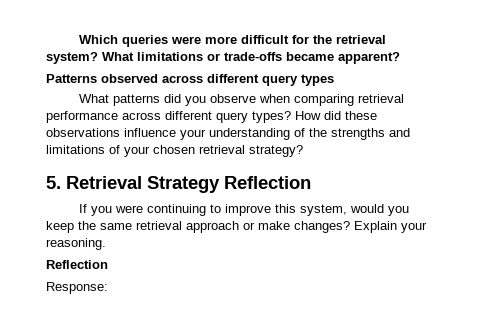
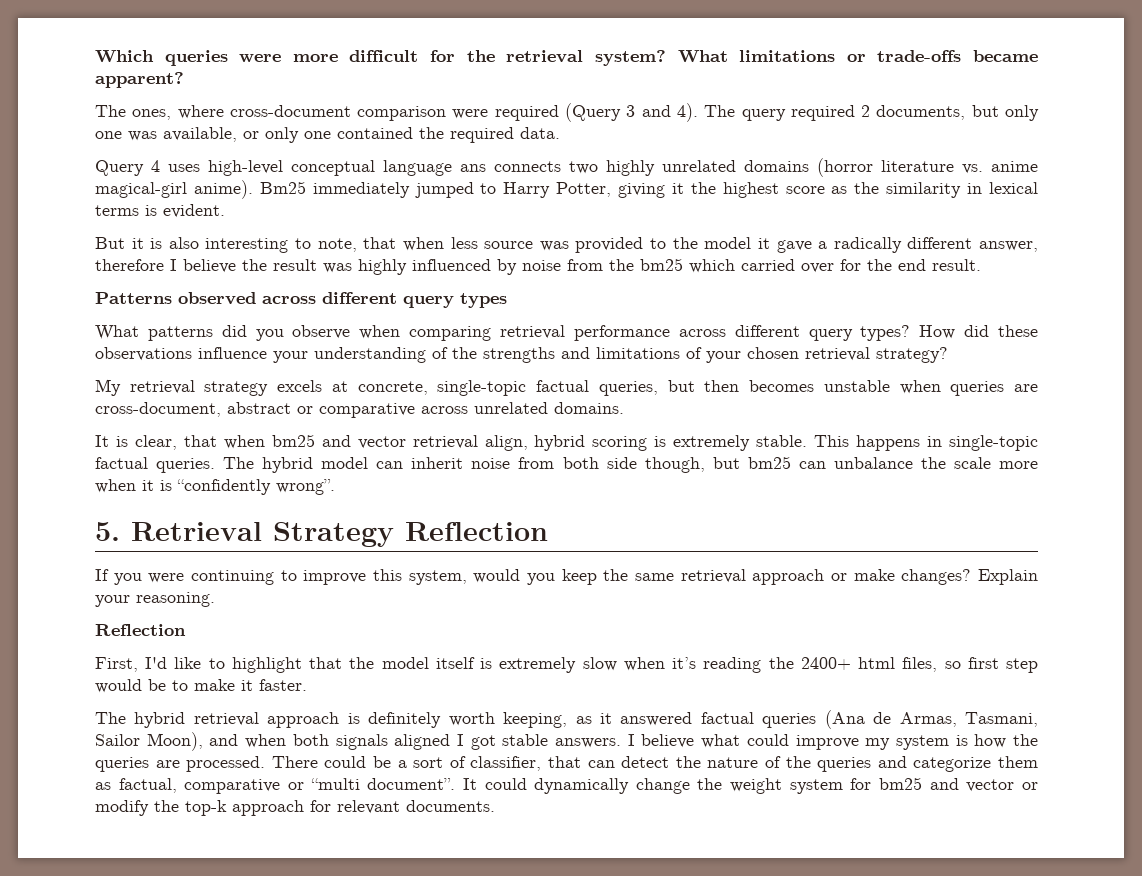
+ The ones, where cross-document comparison were required (Query 3 and 4). The query required 2 documents, but only one was available, or only one contained the required data.
+ Query 4 uses high-level conceptual language ans connects two highly unrelated domains (horror literature vs. anime magical-girl anime). Bm25 immediately jumped to Harry Potter, giving it the highest score as the similarity in lexical terms is evident.
+ But it is also interesting to note, that when less source was provided to the model it gave a radically different answer, therefore I believe the result was highly influenced by noise from the bm25 which carried over for the end result.
+ My retrieval strategy excels at concrete, single-topic factual queries, but then becomes unstable when queries are cross-document, abstract or comparative across unrelated domains.
+ It is clear, that when bm25 and vector retrieval align, hybrid scoring is extremely stable. This happens in single-topic factual queries. The hybrid model can inherit noise from both side though, but bm25 can unbalance the scale more when it is “confidently wrong”.
- Response:
+ First, I'd like to highlight that the model itself is extremely slow when it’s reading the 2400+ html files, so first step would be to make it faster.
+ The hybrid retrieval approach is definitely worth keeping, as it answered factual queries (Ana de Armas, Tasmani, Sailor Moon), and when both signals aligned I got stable answers. I believe what could improve my system is how the queries are processed. There could be a sort of classifier, that can detect the nature of the queries and categorize them as factual, comparative or “multi document”. It could dynamically change the weight system for bm25 and vector or modify the top-k approach for relevant documents.

